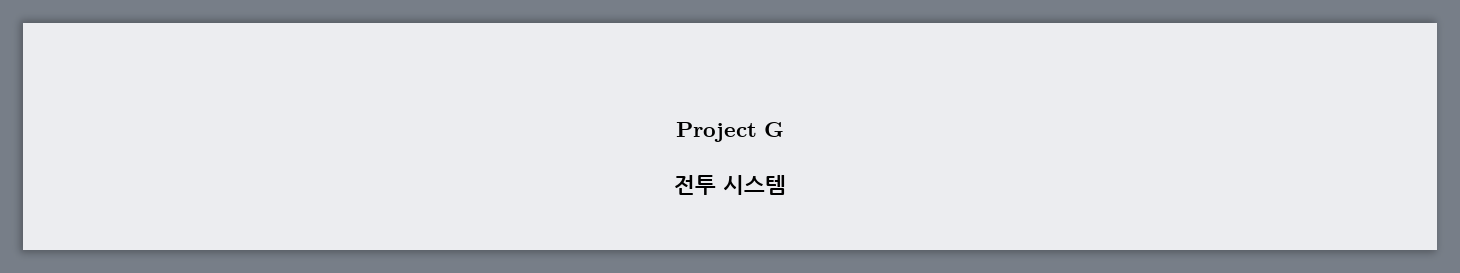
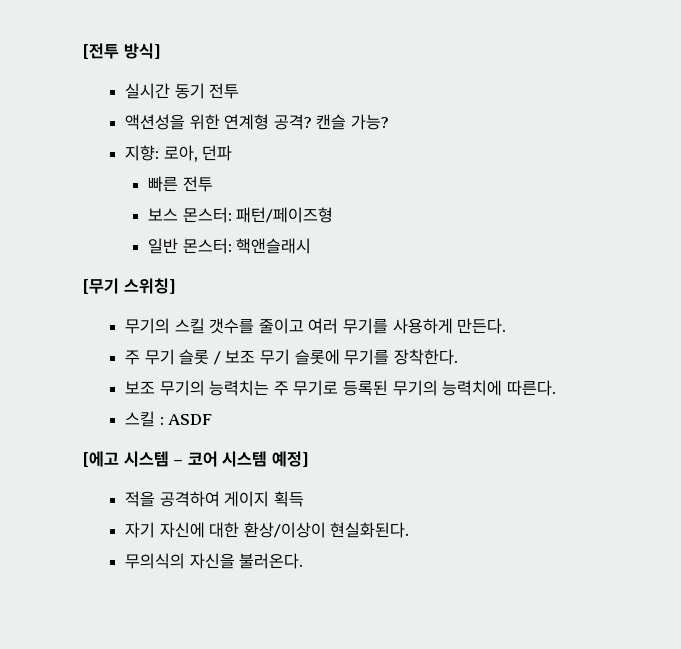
- Project G
- 전투 시스템
+ [전투 방식]
+ 실시간 동기 전투
+ 액션성을 위한 연계형 공격? 캔슬 가능?
+ 지향: 로아, 던파
+ 빠른 전투
+ 보스 몬스터: 패턴/페이즈형
+ 일반 몬스터: 핵앤슬래시
+ [무기 스위칭]
+ 무기의 스킬 갯수를 줄이고 여러 무기를 사용하게 만든다.
+ 주 무기 슬롯 / 보조 무기 슬롯에 무기를 장착한다.
+ 보조 무기의 능력치는 주 무기로 등록된 무기의 능력치에 따른다.
+ 스킬 : ASDF
+ [에고 시스템 – 코어 시스템 예정]
+ 적을 공격하여 게이지 획득
+ 자기 자신에 대한 환상/이상이 현실화된다.
+ 무의식의 자신을 불러온다.

